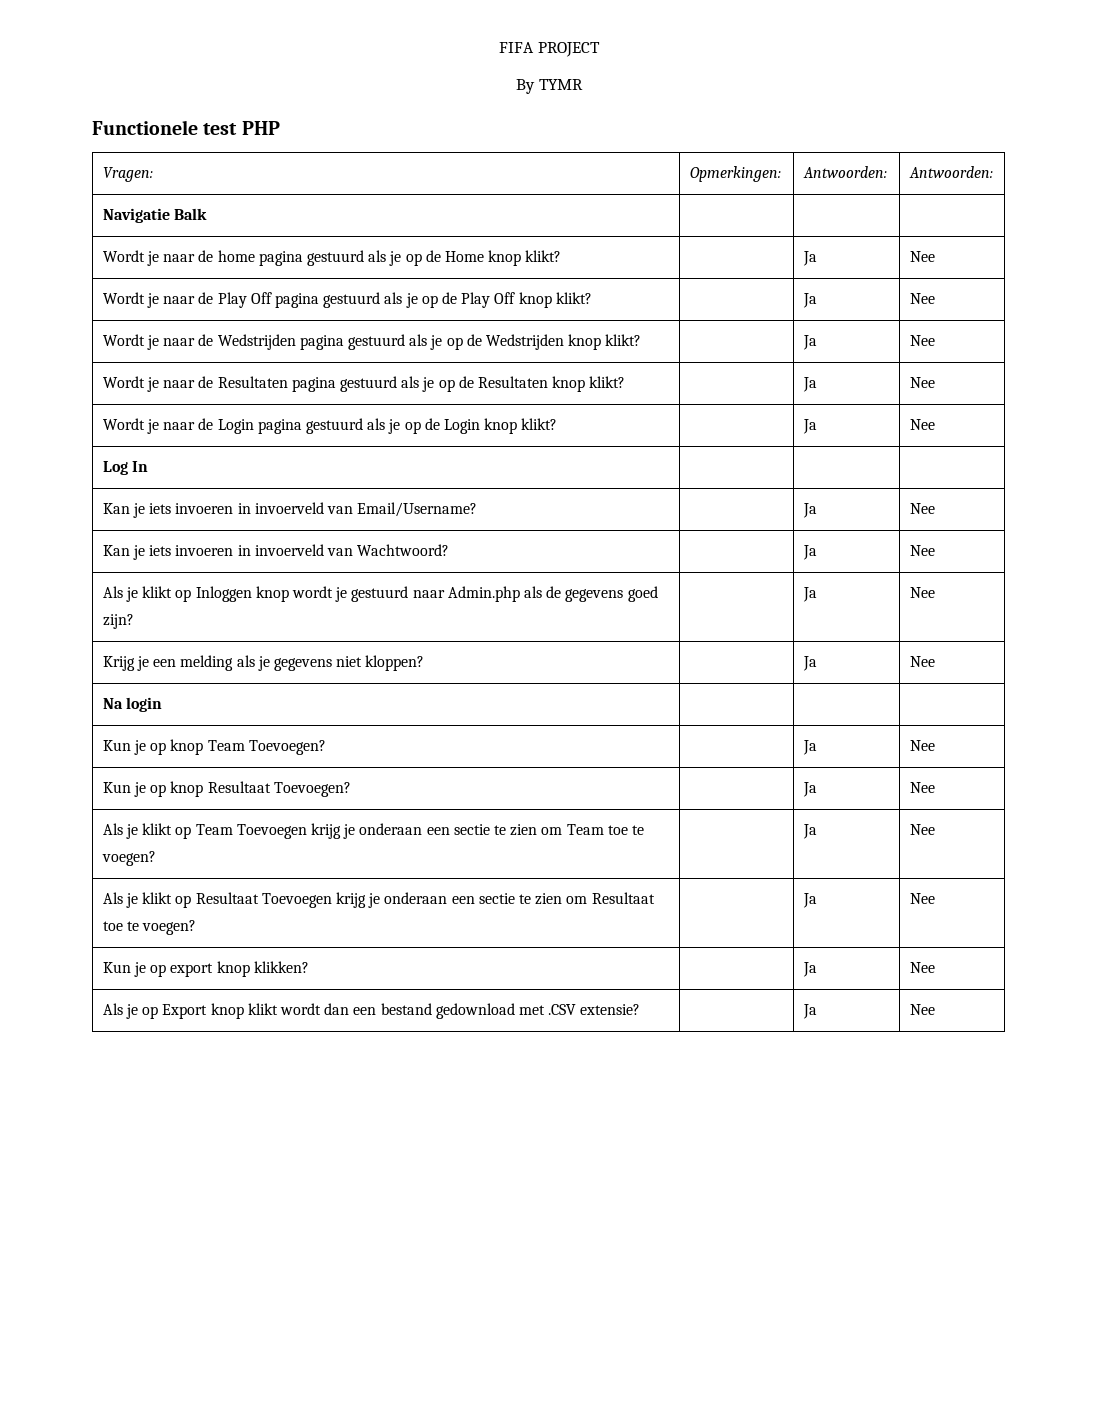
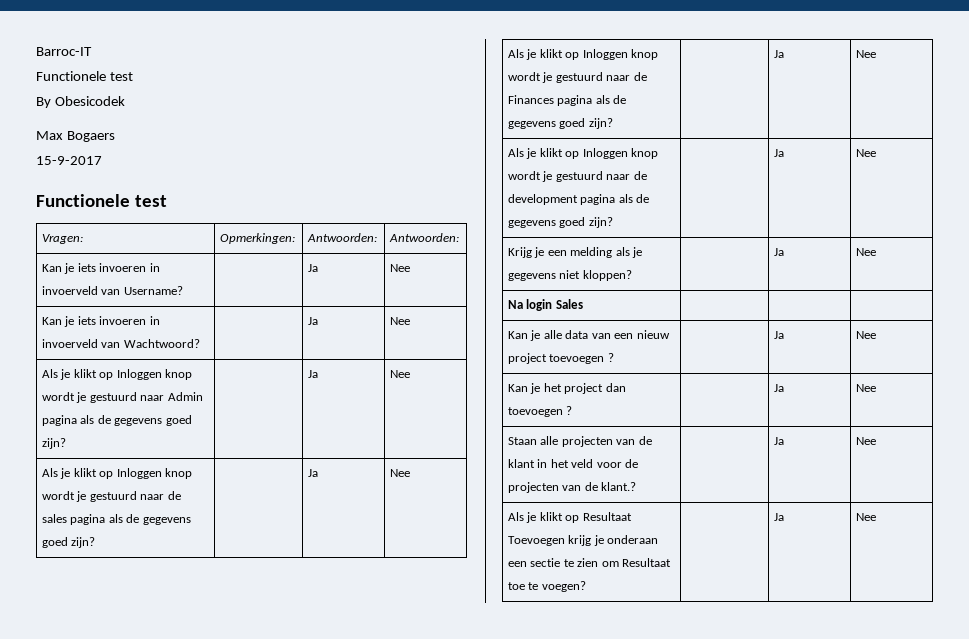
- FIFA PROJECT
- By TYMR
- Functionele test PHP
+ Barroc-IT
+ Functionele test
+ By Obesicodek
+ Max Bogaers
+ 15-9-2017
+ Functionele test
  Vragen: | Opmerkingen: | Antwoorden: | Antwoorden:
- Navigatie Balk | | |
- Wordt je naar de home pagina gestuurd als je op de Home knop klikt? | | Ja | Nee
- Wordt je naar de Play Off pagina gestuurd als je op de Play Off knop klikt? | | Ja | Nee
- Wordt je naar de Wedstrijden pagina gestuurd als je op de Wedstrijden knop klikt? | | Ja | Nee
- Wordt je naar de Resultaten pagina gestuurd als je op de Resultaten knop klikt? | | Ja | Nee
- Wordt je naar de Login pagina gestuurd als je op de Login knop klikt? | | Ja | Nee
- Log In | | |
- Kan je iets invoeren in invoerveld van Email/Username? | | Ja | Nee
+ Kan je iets invoeren in invoerveld van Username? | | Ja | Nee
- Als je klikt op Inloggen knop wordt je gestuurd naar Admin.php als de gegevens goed zijn? | | Ja | Nee
+ Als je klikt op Inloggen knop wordt je gestuurd naar Admin pagina als de gegevens goed zijn? | | Ja | Nee
+ Als je klikt op Inloggen knop wordt je gestuurd naar de sales pagina als de gegevens goed zijn? | | Ja | Nee
+ Als je klikt op Inloggen knop wordt je gestuurd naar de Finances pagina als de gegevens goed zijn? | | Ja | Nee
+ Als je klikt op Inloggen knop wordt je gestuurd naar de development pagina als de gegevens goed zijn? | | Ja | Nee
- Na login | | |
- Kun je op knop Team Toevoegen? | | Ja | Nee
- Kun je op knop Resultaat Toevoegen? | | Ja | Nee
- Als je klikt op Team Toevoegen krijg je onderaan een sectie te zien om Team toe te voegen? | | Ja | Nee
+ Na login Sales | | |
+ Kan je alle data van een nieuw project toevoegen ? | | Ja | Nee
+ Kan je het project dan toevoegen ? | | Ja | Nee
+ Staan alle projecten van de klant in het veld voor de projecten van de klant.? | | Ja | Nee
- Kun je op export knop klikken? | | Ja | Nee
- Als je op Export knop klikt wordt dan een bestand gedownload met .CSV extensie? | | Ja | Nee

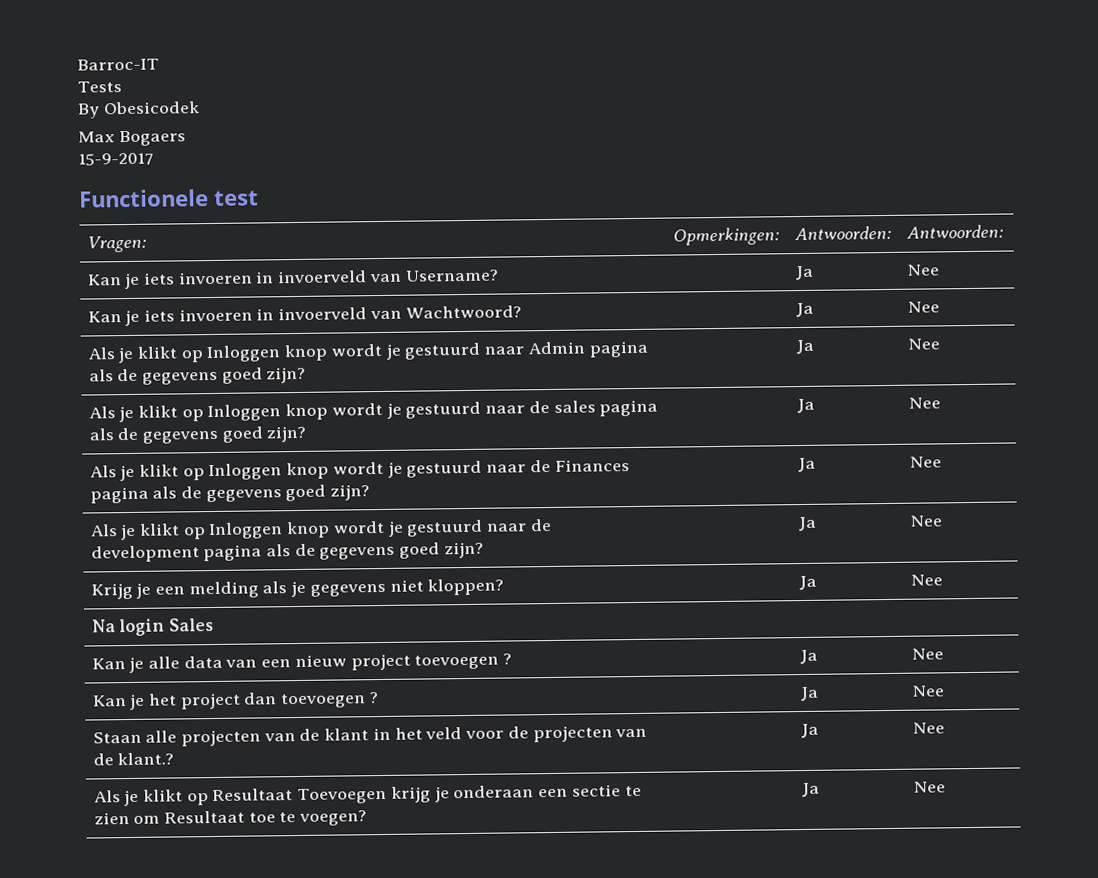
  Barroc-IT
- Functionele test
+ Tests

